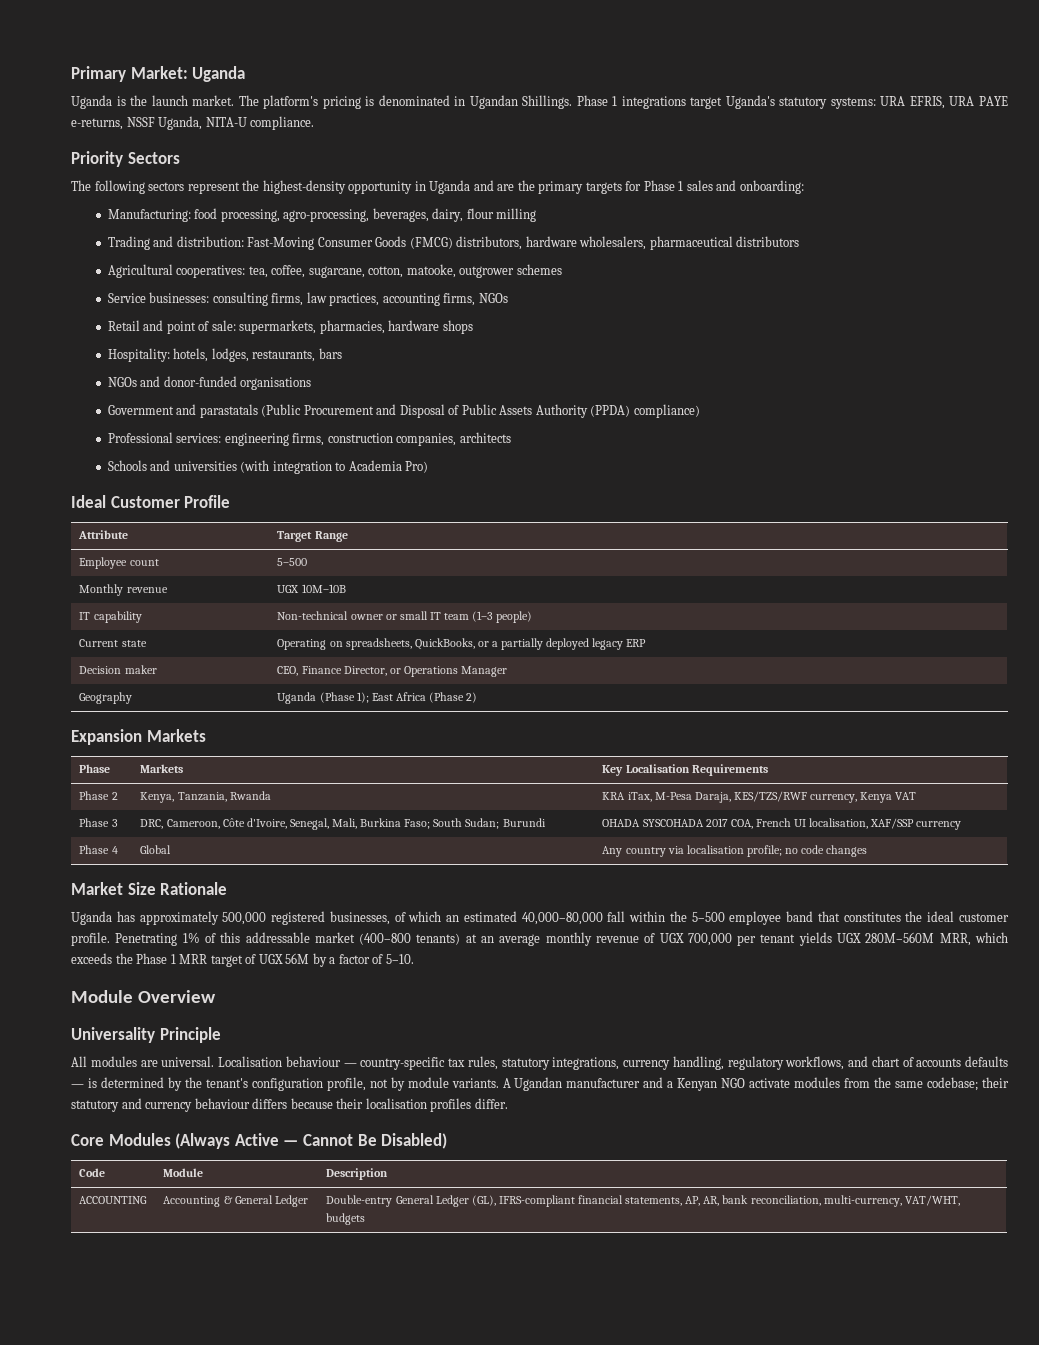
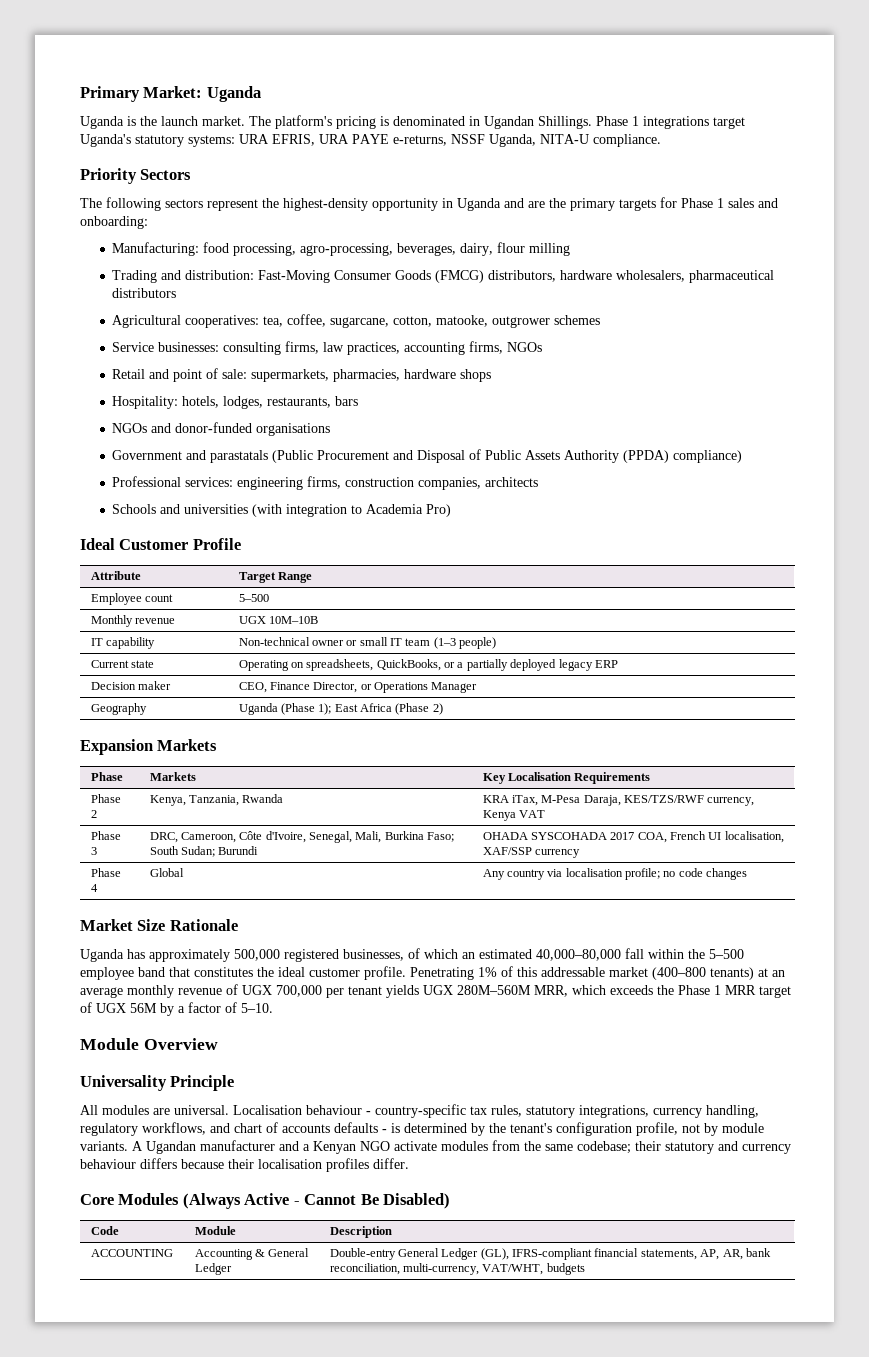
- Localisation behaviour — country-specific tax rules, statutory integrations, currency handling, regulatory workflows, and chart of accounts defaults — is determined by the tenant's configuration profile, not by module variants.
+ Localisation behaviour - country-specific tax rules, statutory integrations, currency handling, regulatory workflows, and chart of accounts defaults - is determined by the tenant's configuration profile, not by module variants.
- Core Modules (Always Active — Cannot Be Disabled)
+ Core Modules (Always Active - Cannot Be Disabled)

